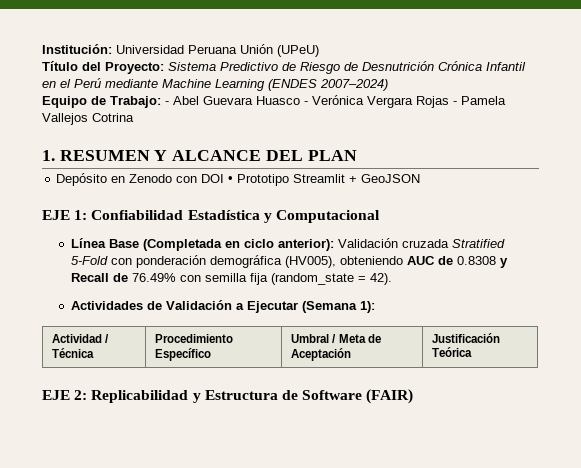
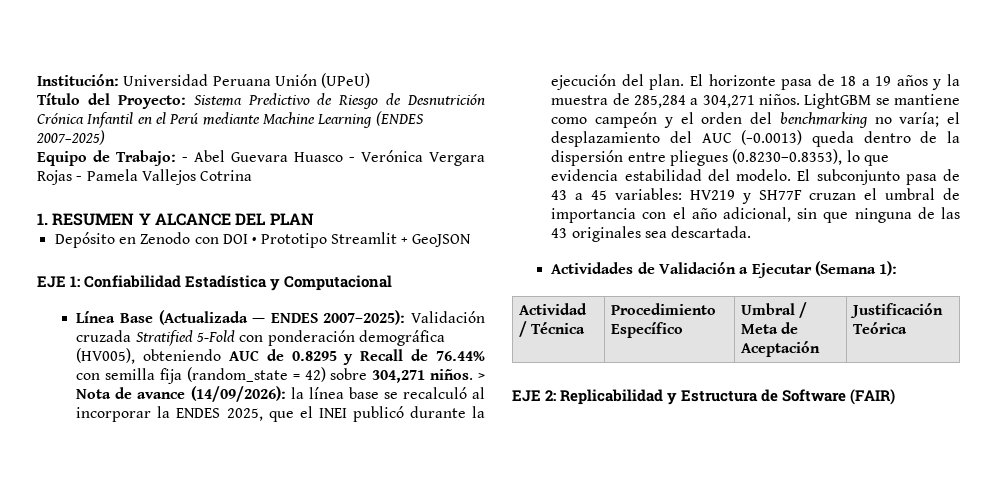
- Título del Proyecto: Sistema Predictivo de Riesgo de Desnutrición Crónica Infantil en el Perú mediante Machine Learning (ENDES 2007–2024)
+ Título del Proyecto: Sistema Predictivo de Riesgo de Desnutrición Crónica Infantil en el Perú mediante Machine Learning (ENDES 2007–2025)
- Línea Base (Completada en ciclo anterior): Validación cruzada Stratified 5-Fold con ponderación demográfica (HV005), obteniendo AUC de 0.8308 y Recall de 76.49% con semilla fija (random_state = 42).
+ Línea Base (Actualizada — ENDES 2007–2025): Validación cruzada Stratified 5-Fold con ponderación demográfica (HV005), obteniendo AUC de 0.8295 y Recall de 76.44% con semilla fija (random_state = 42) sobre 304,271 niños. > Nota de avance (14/09/2026): la línea base se recalculó al incorporar la ENDES 2025, que el INEI publicó durante la ejecución del plan. El horizonte pasa de 18 a 19 años y la muestra de 285,284 a 304,271 niños. LightGBM se mantiene como campeón y el orden del benchmarking no varía; el desplazamiento del AUC (−0.0013) queda dentro de la dispersión entre pliegues (0.8230–0.8353), lo que evidencia estabilidad del modelo. El subconjunto pasa de 43 a 45 variables: HV219 y SH77F cruzan el umbral de importancia con el año adicional, sin que ninguna de las 43 originales sea descartada.

